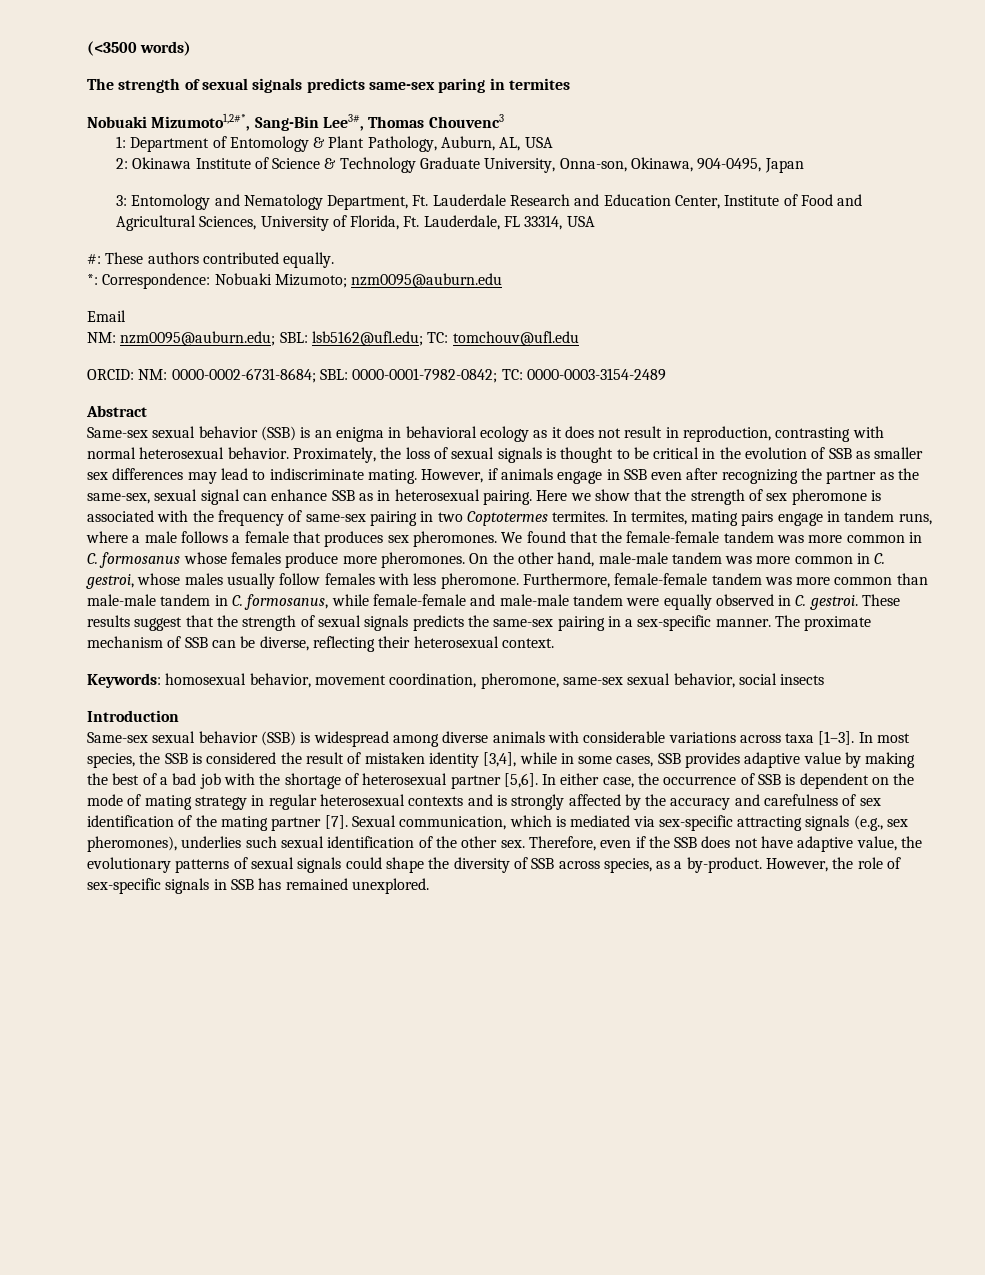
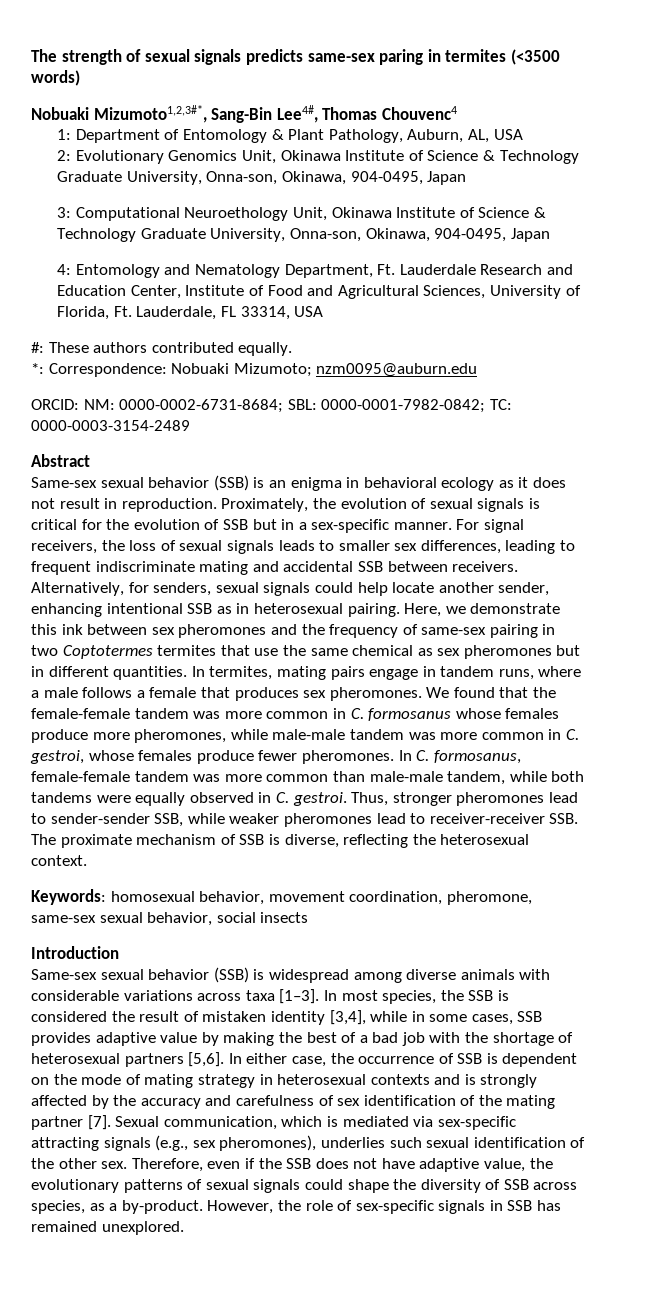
- (<3500 words)
- The strength of sexual signals predicts same-sex paring in termites
- Nobuaki Mizumoto1,2#*, Sang-Bin Lee3#, Thomas Chouvenc3
+ The strength of sexual signals predicts same-sex paring in termites (<3500 words)
+ Nobuaki Mizumoto1,2,3#*, Sang-Bin Lee4#, Thomas Chouvenc4
- 2: Okinawa Institute of Science & Technology Graduate University, Onna-son, Okinawa, 904-0495, Japan
+ 2: Evolutionary Genomics Unit, Okinawa Institute of Science & Technology Graduate University, Onna-son, Okinawa, 904-0495, Japan
- 3: Entomology and Nematology Department, Ft. Lauderdale Research and Education Center, Institute of Food and Agricultural Sciences, University of Florida, Ft. Lauderdale, FL 33314, USA
+ 3: Computational Neuroethology Unit, Okinawa Institute of Science & Technology Graduate University, Onna-son, Okinawa, 904-0495, Japan
+ 4: Entomology and Nematology Department, Ft. Lauderdale Research and Education Center, Institute of Food and Agricultural Sciences, University of Florida, Ft. Lauderdale, FL 33314, USA
- Email
- NM: nzm0095@auburn.edu; SBL: lsb5162@ufl.edu; TC: tomchouv@ufl.edu
- Same-sex sexual behavior (SSB) is an enigma in behavioral ecology as it does not result in reproduction, contrasting with normal heterosexual behavior. Proximately, the loss of sexual signals is thought to be critical in the evolution of SSB as smaller sex differences may lead to indiscriminate mating. However, if animals engage in SSB even after recognizing the partner as the same-sex, sexual signal can enhance SSB as in heterosexual pairing.
+ Same-sex sexual behavior (SSB) is an enigma in behavioral ecology as it does not result in reproduction. Proximately, the evolution of sexual signals is critical for the evolution of SSB but in a sex-specific manner. For signal receivers, the loss of sexual signals leads to smaller sex differences, leading to frequent indiscriminate mating and accidental SSB between receivers. Alternatively, for senders, sexual signals could help locate another sender, enhancing intentional SSB as in heterosexual pairing.
- Here we show that the strength of sex pheromone is associated with the frequency of same-sex pairing in two Coptotermes termites.
+ Here, we demonstrate this ink between sex pheromones and the frequency of same-sex pairing in two Coptotermes termites that use the same chemical as sex pheromones but in different quantities.
- We found that the female-female tandem was more common in C. formosanus whose females produce more pheromones. On the other hand, male-male tandem was more common in C. gestroi, whose males usually follow females with less pheromone. Furthermore, female-female tandem was more common than male-male tandem in C. formosanus, while female-female and male-male tandem were equally observed in C. gestroi.
+ We found that the female-female tandem was more common in C. formosanus whose females produce more pheromones, while male-male tandem was more common in C. gestroi, whose females produce fewer pheromones. In C. formosanus, female-female tandem was more common than male-male tandem, while both tandems were equally observed in C. gestroi.
- These results suggest that the strength of sexual signals predicts the same-sex pairing in a sex-specific manner. The proximate mechanism of SSB can be diverse, reflecting their heterosexual context.
+ Thus, stronger pheromones lead to sender-sender SSB, while weaker pheromones lead to receiver-receiver SSB. The proximate mechanism of SSB is diverse, reflecting the heterosexual context.
- In most species, the SSB is considered the result of mistaken identity [3,4], while in some cases, SSB provides adaptive value by making the best of a bad job with the shortage of heterosexual partner [5,6].
+ In most species, the SSB is considered the result of mistaken identity [3,4], while in some cases, SSB provides adaptive value by making the best of a bad job with the shortage of heterosexual partners [5,6].
- In either case, the occurrence of SSB is dependent on the mode of mating strategy in regular heterosexual contexts and is strongly affected by the accuracy and carefulness of sex identification of the mating partner [7].
+ In either case, the occurrence of SSB is dependent on the mode of mating strategy in heterosexual contexts and is strongly affected by the accuracy and carefulness of sex identification of the mating partner [7].

